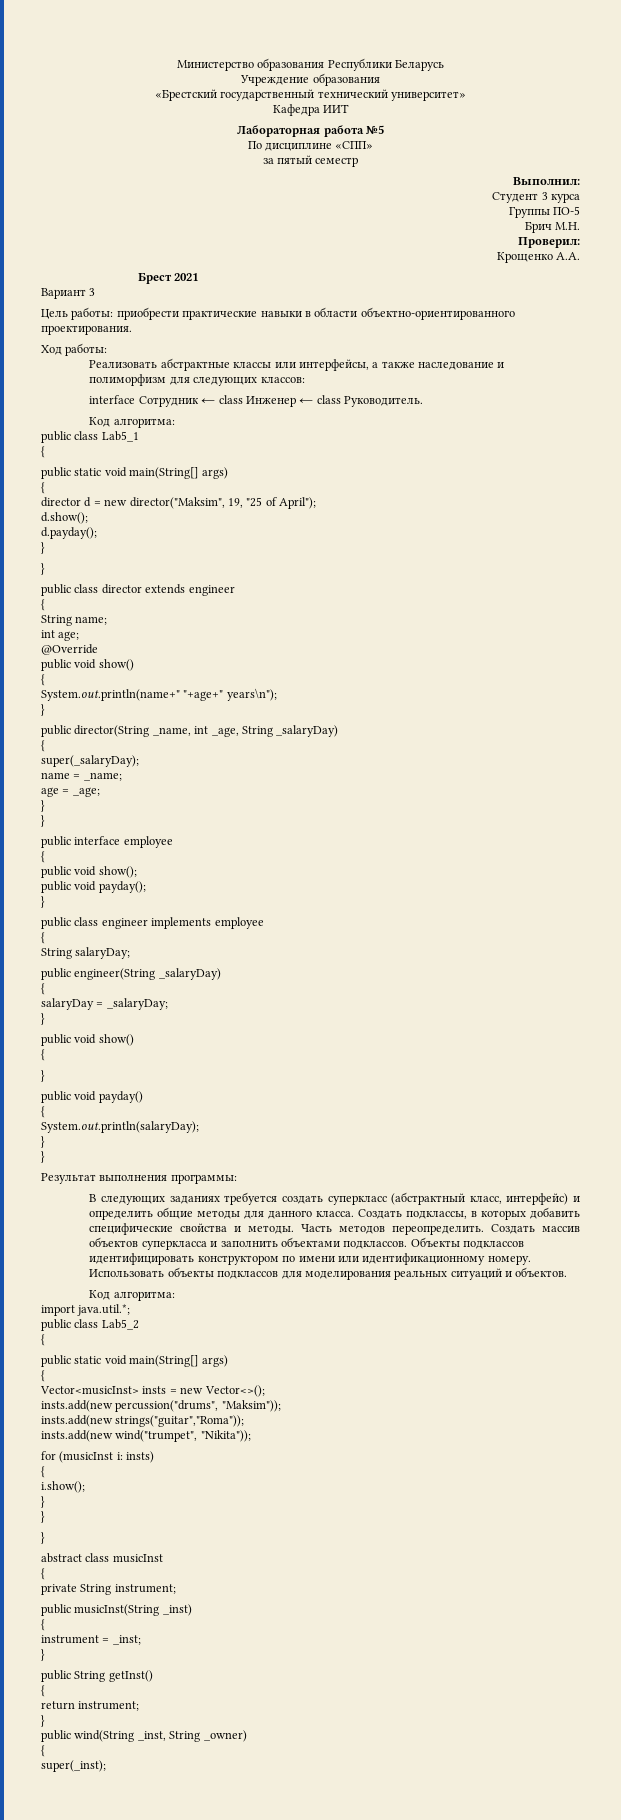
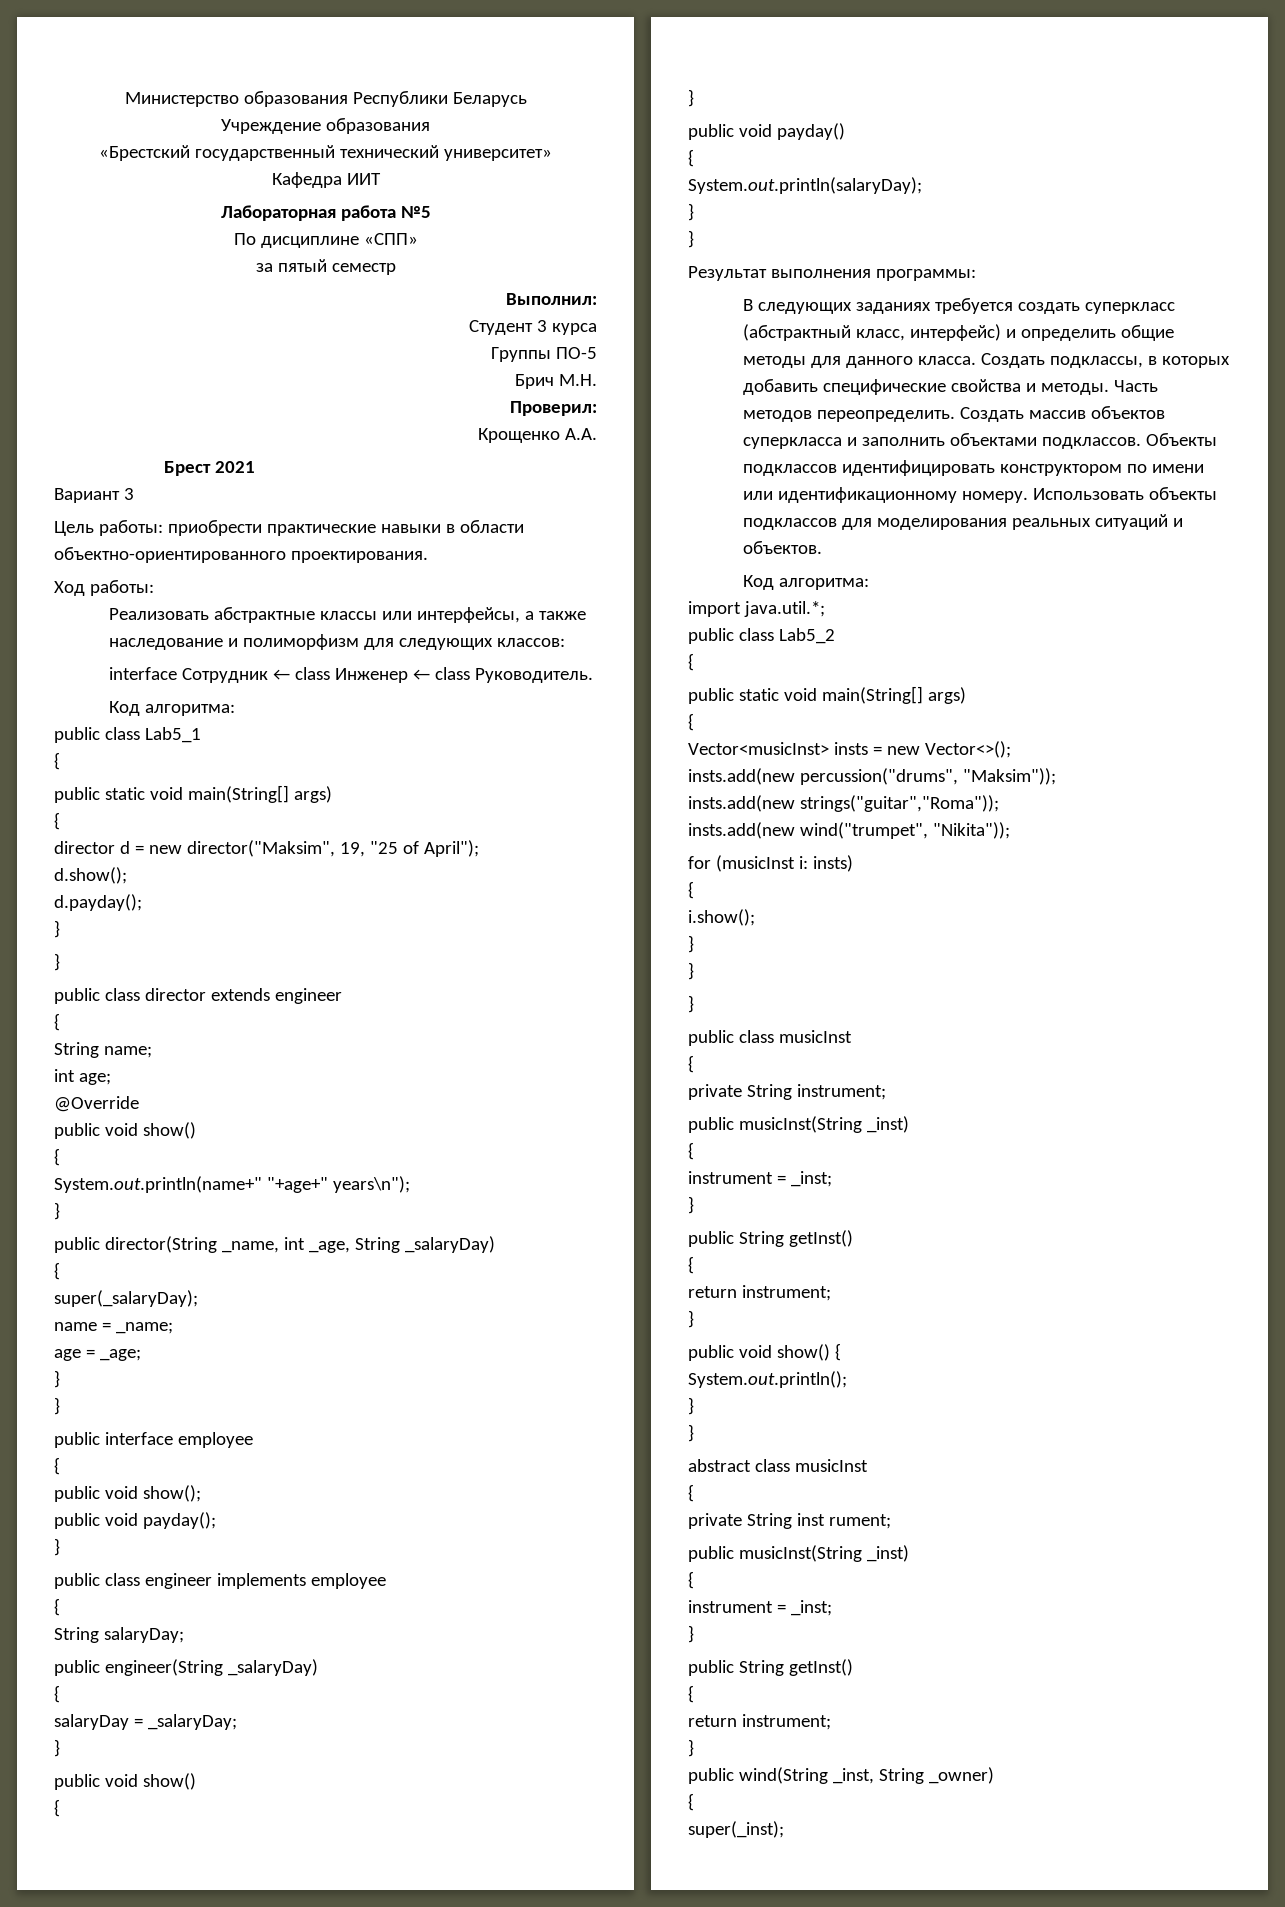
- abstract class musicInst
+ public class musicInst
+ public void show() {
+ System.out.println();
+ }
+ }
+ abstract class musicInst
+ {
+ private String inst rument;
+ public musicInst(String _inst)
+ {
+ instrument = _inst;
+ }
+ public String getInst()
+ {
+ return instrument;
+ }

